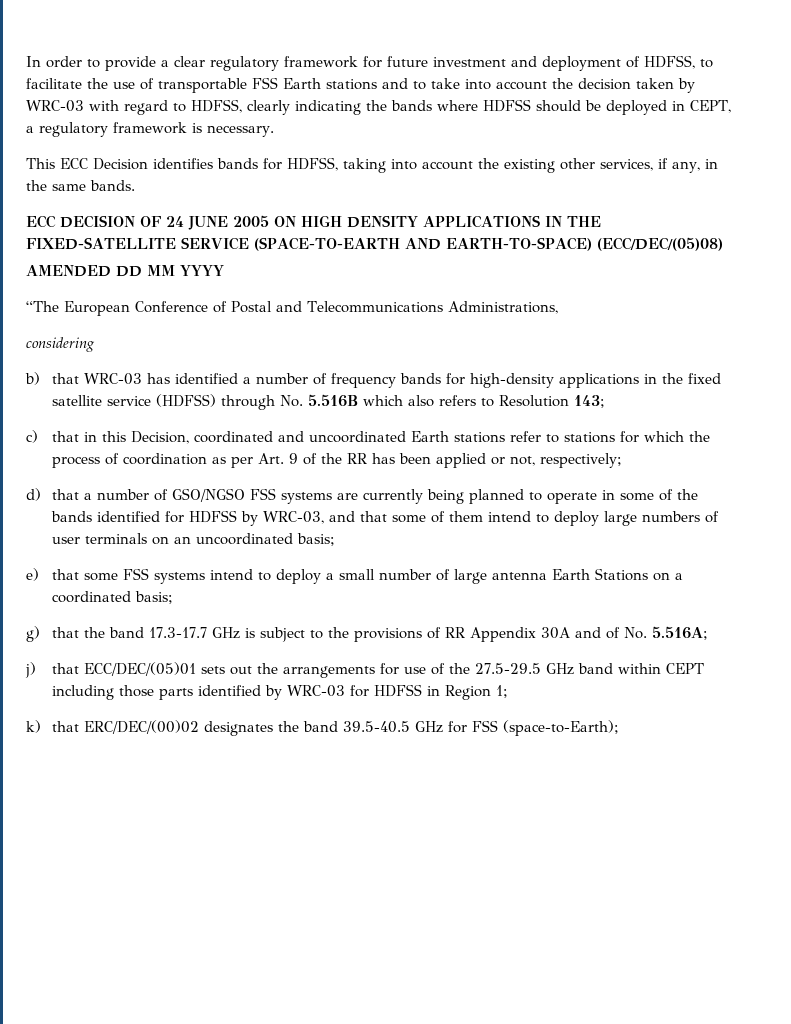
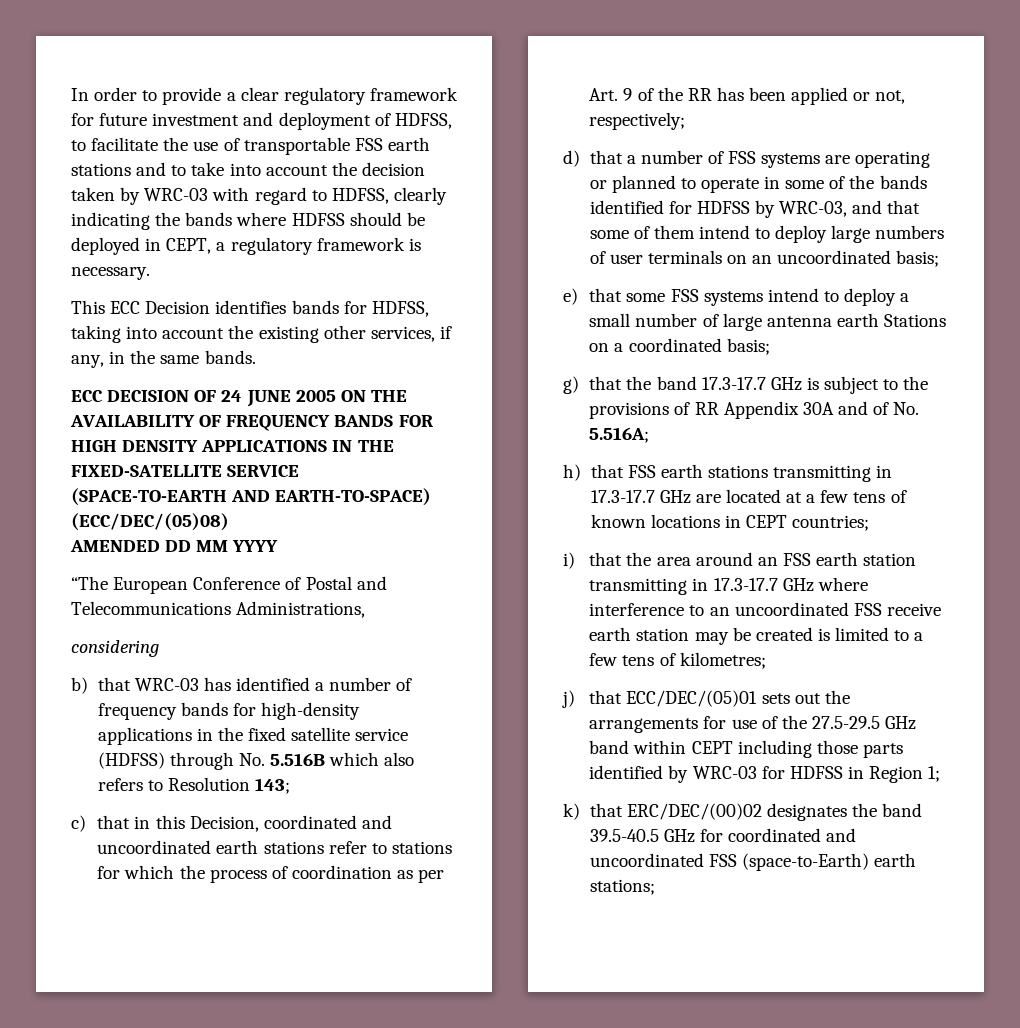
- In order to provide a clear regulatory framework for future investment and deployment of HDFSS, to facilitate the use of transportable FSS Earth stations and to take into account the decision taken by WRC-03 with regard to HDFSS, clearly indicating the bands where HDFSS should be deployed in CEPT, a regulatory framework is necessary.
+ In order to provide a clear regulatory framework for future investment and deployment of HDFSS, to facilitate the use of transportable FSS earth stations and to take into account the decision taken by WRC-03 with regard to HDFSS, clearly indicating the bands where HDFSS should be deployed in CEPT, a regulatory framework is necessary.
- ECC DECISION OF 24 JUNE 2005 ON HIGH DENSITY APPLICATIONS IN THE FIXED-SATELLITE SERVICE (SPACE-TO-EARTH AND EARTH-TO-SPACE) (ECC/DEC/(05)08)
+ ECC DECISION OF 24 JUNE 2005 ON THE AVAILABILITY OF FREQUENCY BANDS FOR HIGH DENSITY APPLICATIONS IN THE FIXED-SATELLITE SERVICE (SPACE-TO-EARTH AND EARTH-TO-SPACE) (ECC/DEC/(05)08)
- c) that in this Decision, coordinated and uncoordinated Earth stations refer to stations for which the process of coordination as per Art. 9 of the RR has been applied or not, respectively;
+ c) that in this Decision, coordinated and uncoordinated earth stations refer to stations for which the process of coordination as per Art. 9 of the RR has been applied or not, respectively;
- d) that a number of GSO/NGSO FSS systems are currently being planned to operate in some of the bands identified for HDFSS by WRC-03, and that some of them intend to deploy large numbers of user terminals on an uncoordinated basis;
+ d) that a number of FSS systems are operating or planned to operate in some of the bands identified for HDFSS by WRC-03, and that some of them intend to deploy large numbers of user terminals on an uncoordinated basis;
- e) that some FSS systems intend to deploy a small number of large antenna Earth Stations on a coordinated basis;
+ e) that some FSS systems intend to deploy a small number of large antenna earth Stations on a coordinated basis;
+ h) that FSS earth stations transmitting in 17.3-17.7 GHz are located at a few tens of known locations in CEPT countries;
+ i) that the area around an FSS earth station transmitting in 17.3-17.7 GHz where interference to an uncoordinated FSS receive earth station may be created is limited to a few tens of kilometres;
- k) that ERC/DEC/(00)02 designates the band 39.5-40.5 GHz for FSS (space-to-Earth);
+ k) that ERC/DEC/(00)02 designates the band 39.5-40.5 GHz for coordinated and uncoordinated FSS (space-to-Earth) earth stations;

